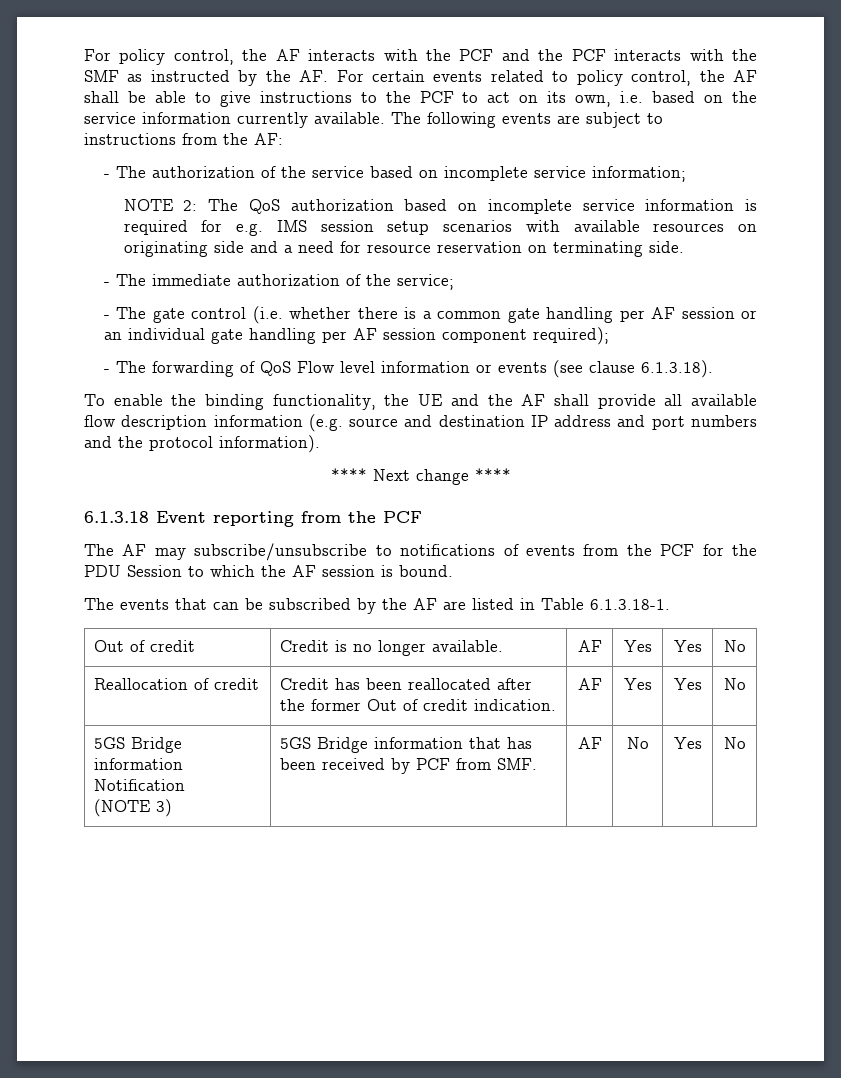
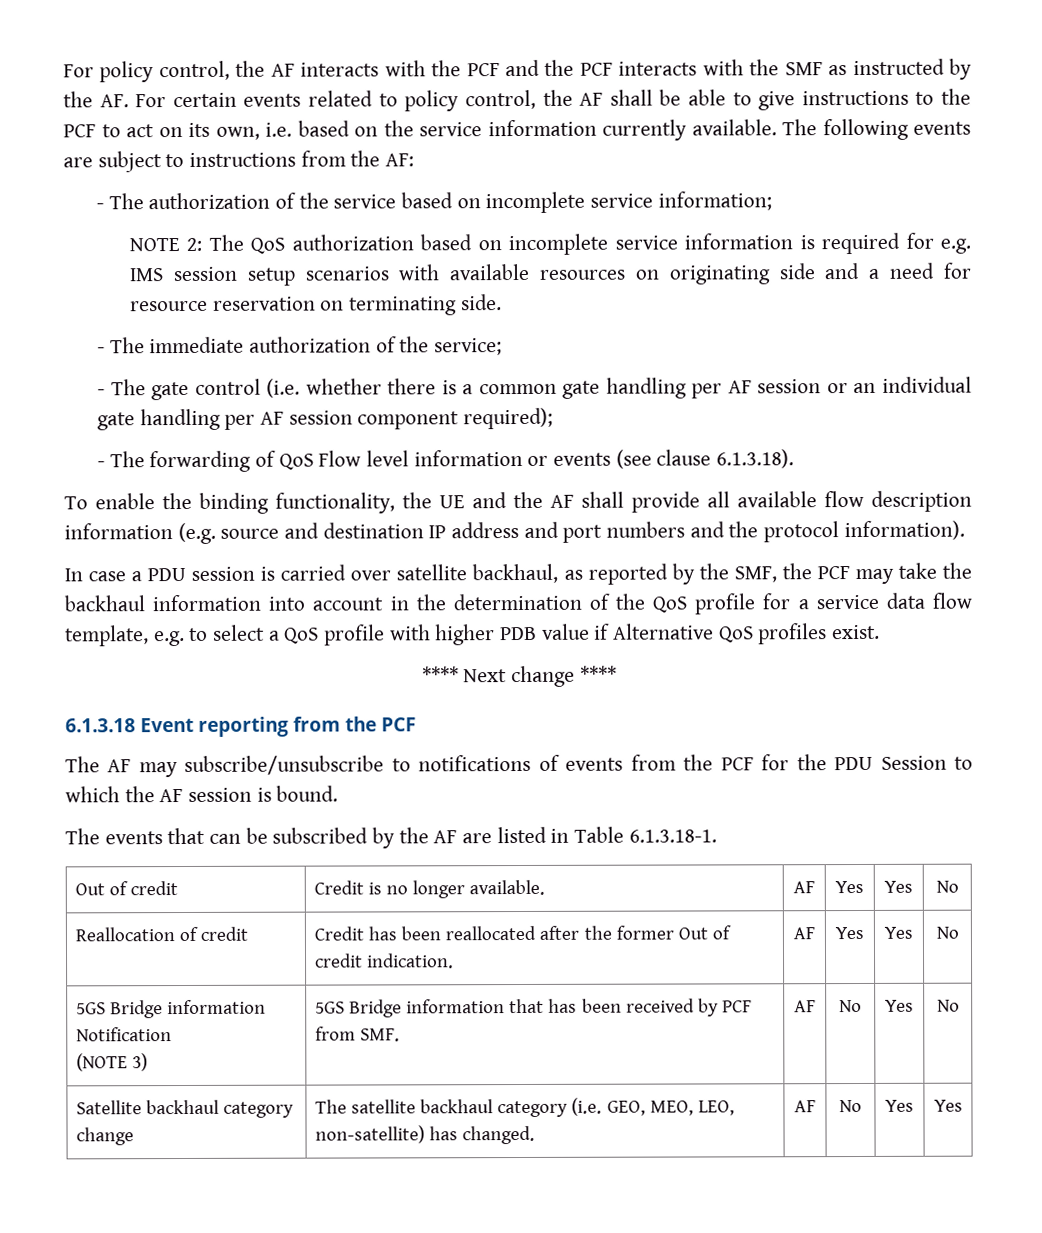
+ In case a PDU session is carried over satellite backhaul, as reported by the SMF, the PCF may take the backhaul information into account in the determination of the QoS profile for a service data flow template, e.g. to select a QoS profile with higher PDB value if Alternative QoS profiles exist.
+ Satellite backhaul category change | The satellite backhaul category (i.e. GEO, MEO, LEO, non-satellite) has changed. | AF | No | Yes | Yes

